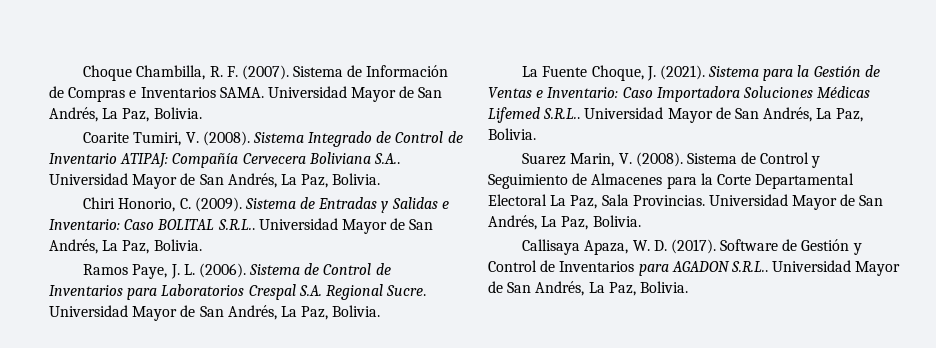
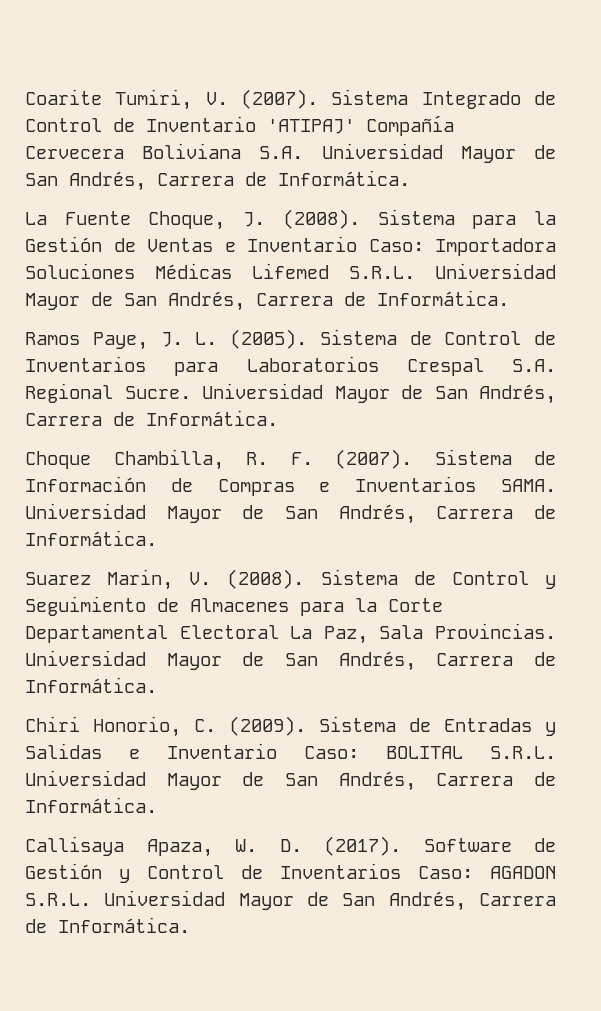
+ Coarite Tumiri, V. (2007). Sistema Integrado de Control de Inventario 'ATIPAJ' Compañía Cervecera Boliviana S.A. Universidad Mayor de San Andrés, Carrera de Informática.
+ La Fuente Choque, J. (2008). Sistema para la Gestión de Ventas e Inventario Caso: Importadora Soluciones Médicas Lifemed S.R.L. Universidad Mayor de San Andrés, Carrera de Informática.
+ Ramos Paye, J. L. (2005). Sistema de Control de Inventarios para Laboratorios Crespal S.A. Regional Sucre. Universidad Mayor de San Andrés, Carrera de Informática.
- Sistema de Información de Compras e Inventarios SAMA. Universidad Mayor de San Andrés, La Paz, Bolivia.
- Coarite Tumiri, V. (2008). Sistema Integrado de Control de Inventario ATIPAJ: Compañía Cervecera Boliviana S.A.. Universidad Mayor de San Andrés, La Paz, Bolivia.
- Chiri Honorio, C. (2009). Sistema de Entradas y Salidas e Inventario: Caso BOLITAL S.R.L.. Universidad Mayor de San Andrés, La Paz, Bolivia.
- Ramos Paye, J. L. (2006). Sistema de Control de Inventarios para Laboratorios Crespal S.A. Regional Sucre. Universidad Mayor de San Andrés, La Paz, Bolivia.
- La Fuente Choque, J. (2021). Sistema para la Gestión de Ventas e Inventario: Caso Importadora Soluciones Médicas Lifemed S.R.L.. Universidad Mayor de San Andrés, La Paz, Bolivia.
+ Sistema de Información de Compras e Inventarios SAMA. Universidad Mayor de San Andrés, Carrera de Informática.
- Sistema de Control y Seguimiento de Almacenes para la Corte Departamental Electoral La Paz, Sala Provincias. Universidad Mayor de San Andrés, La Paz, Bolivia.
+ Sistema de Control y Seguimiento de Almacenes para la Corte Departamental Electoral La Paz, Sala Provincias. Universidad Mayor de San Andrés, Carrera de Informática.
+ Chiri Honorio, C. (2009). Sistema de Entradas y Salidas e Inventario Caso: BOLITAL S.R.L. Universidad Mayor de San Andrés, Carrera de Informática.
- Software de Gestión y Control de Inventarios para AGADON S.R.L.. Universidad Mayor de San Andrés, La Paz, Bolivia.
+ Software de Gestión y Control de Inventarios Caso: AGADON S.R.L. Universidad Mayor de San Andrés, Carrera de Informática.

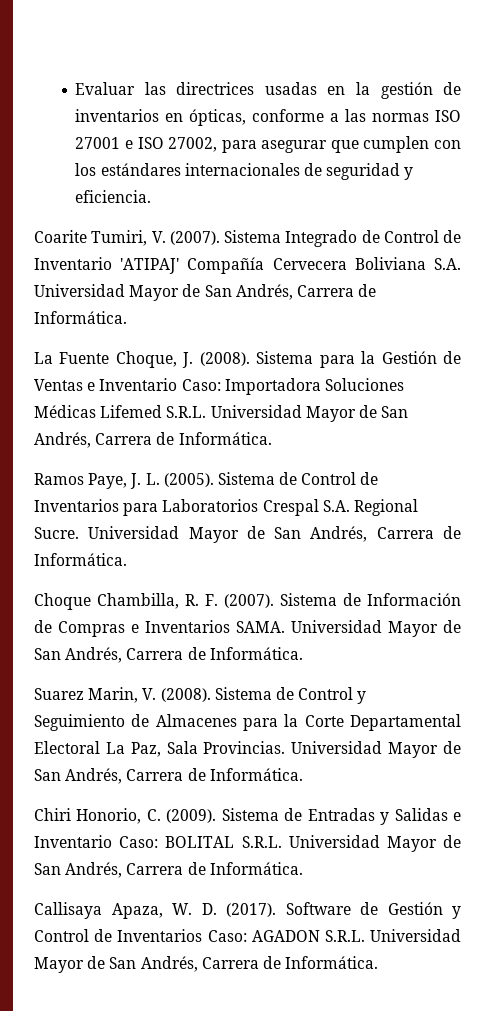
+ Evaluar las directrices usadas en la gestión de inventarios en ópticas, conforme a las normas ISO 27001 e ISO 27002, para asegurar que cumplen con los estándares internacionales de seguridad y eficiencia.

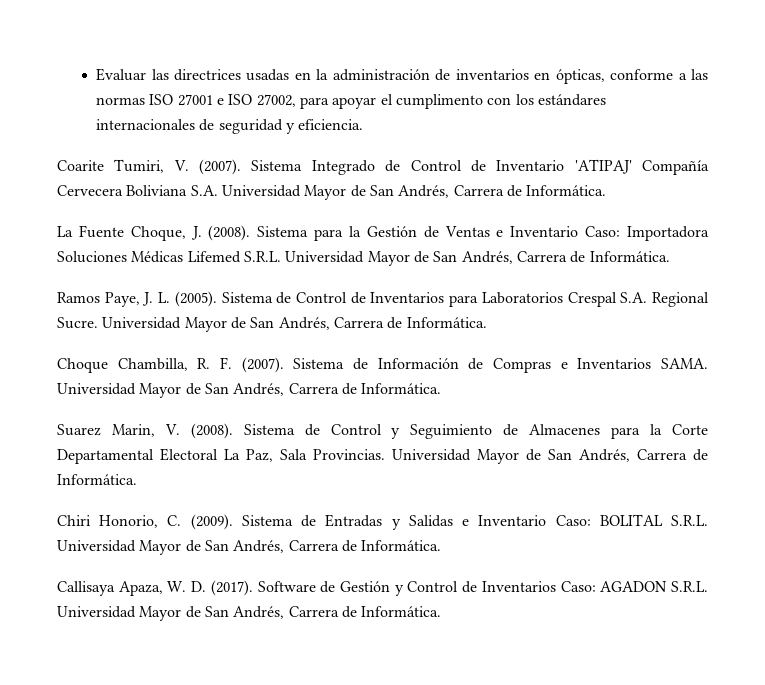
- Evaluar las directrices usadas en la gestión de inventarios en ópticas, conforme a las normas ISO 27001 e ISO 27002, para asegurar que cumplen con los estándares internacionales de seguridad y eficiencia.
+ Evaluar las directrices usadas en la administración de inventarios en ópticas, conforme a las normas ISO 27001 e ISO 27002, para apoyar el cumplimento con los estándares internacionales de seguridad y eficiencia.

